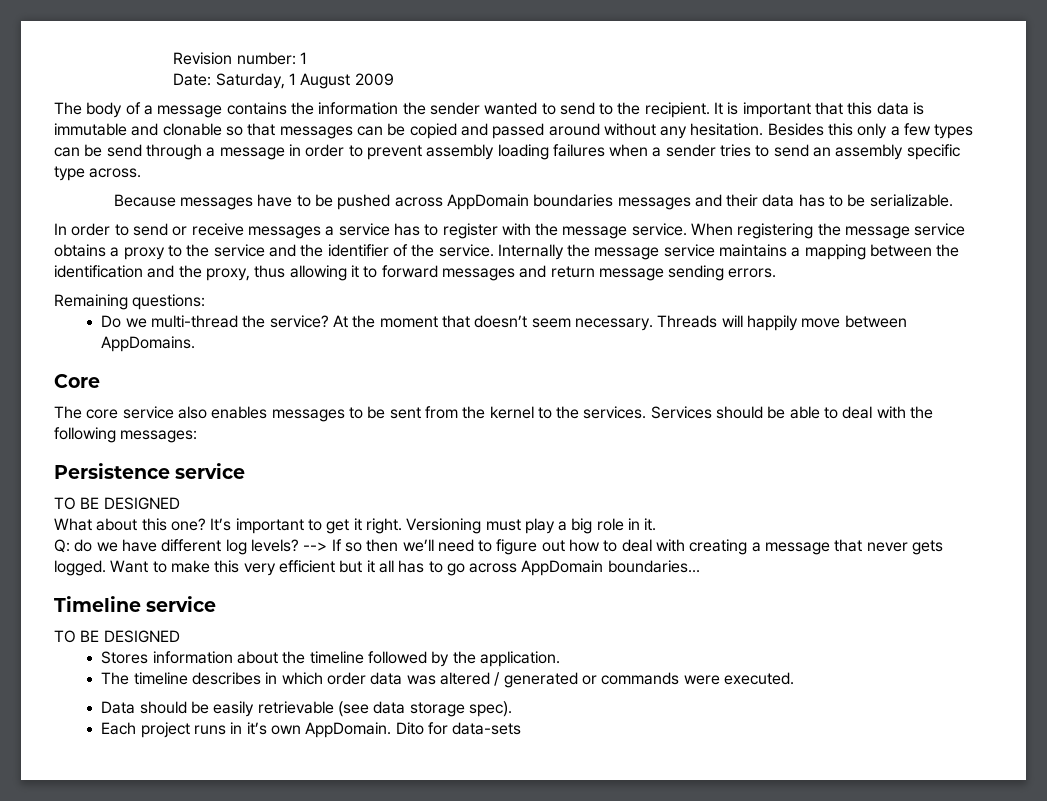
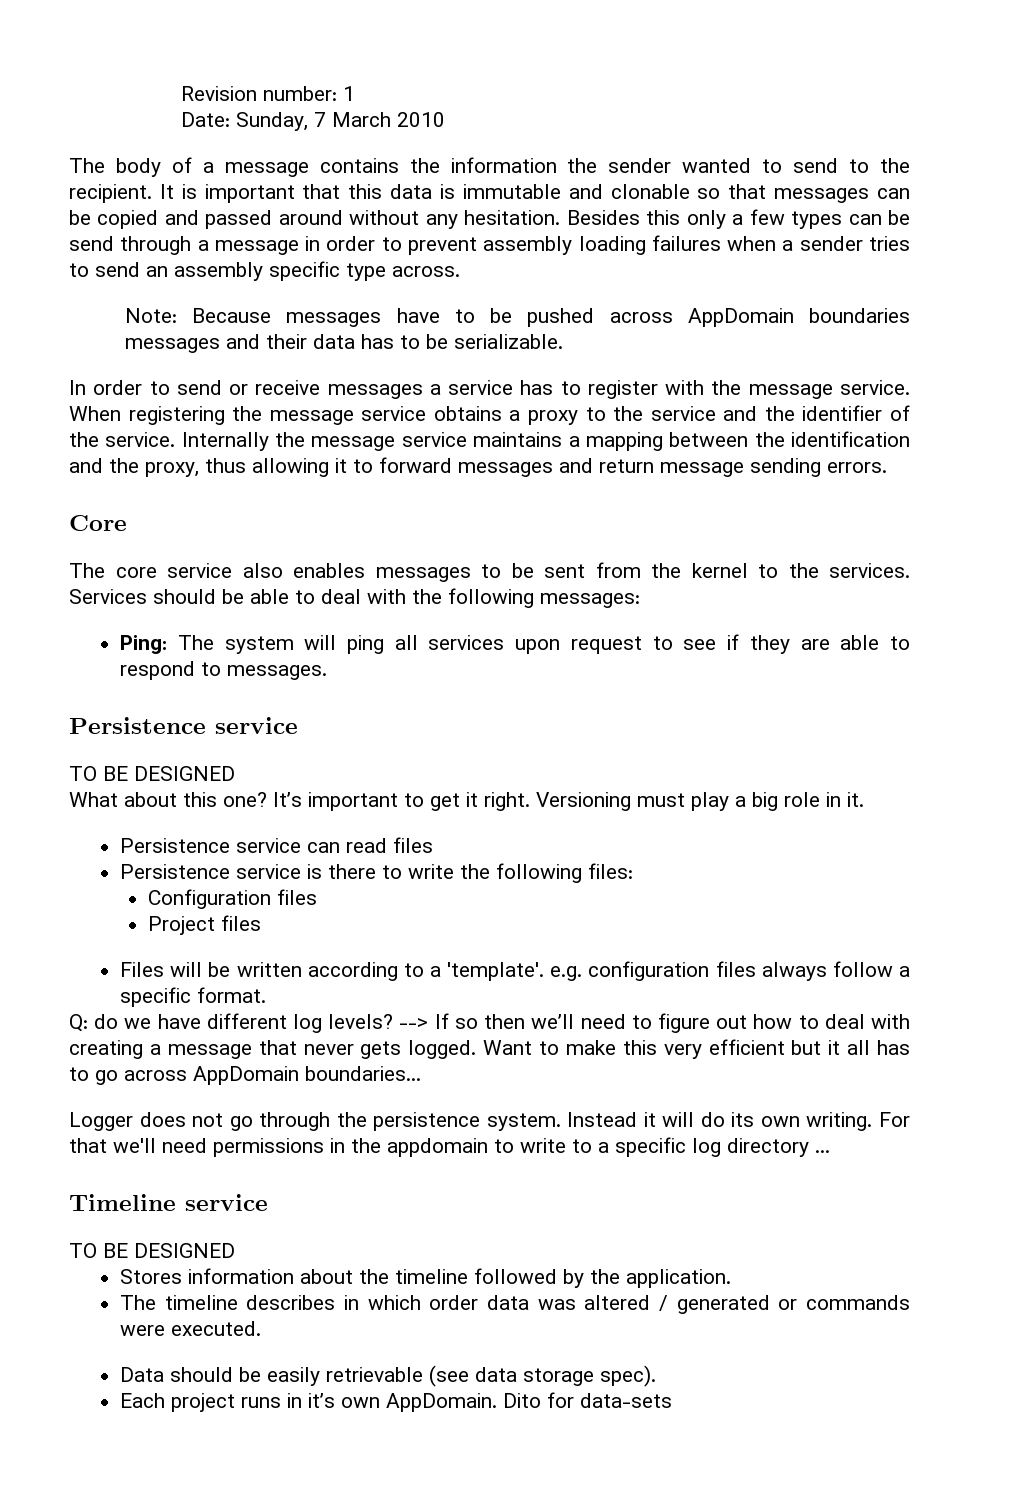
- Date: Saturday, 1 August 2009
+ Date: Sunday, 7 March 2010
- Because messages have to be pushed across AppDomain boundaries messages and their data has to be serializable.
+ Note: Because messages have to be pushed across AppDomain boundaries messages and their data has to be serializable.
- Remaining questions:
- Do we multi-thread the service? At the moment that doesn’t seem necessary. Threads will happily move between AppDomains.
+ Ping: The system will ping all services upon request to see if they are able to respond to messages.
+ Persistence service can read files
+ Persistence service is there to write the following files:
+ Configuration files
+ Project files
+ Files will be written according to a 'template'. e.g. configuration files always follow a specific format.
+ Logger does not go through the persistence system. Instead it will do its own writing. For that we'll need permissions in the appdomain to write to a specific log directory ...

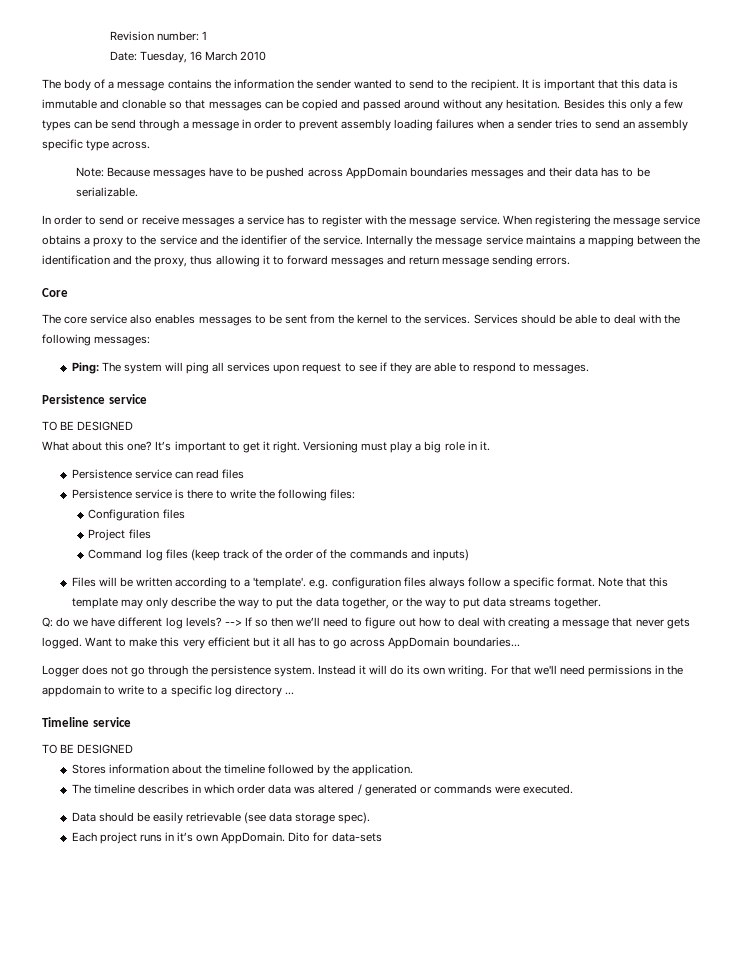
- Date: Sunday, 7 March 2010
+ Date: Tuesday, 16 March 2010
+ Command log files (keep track of the order of the commands and inputs)
+ Note that this template may only describe the way to put the data together, or the way to put data streams together.

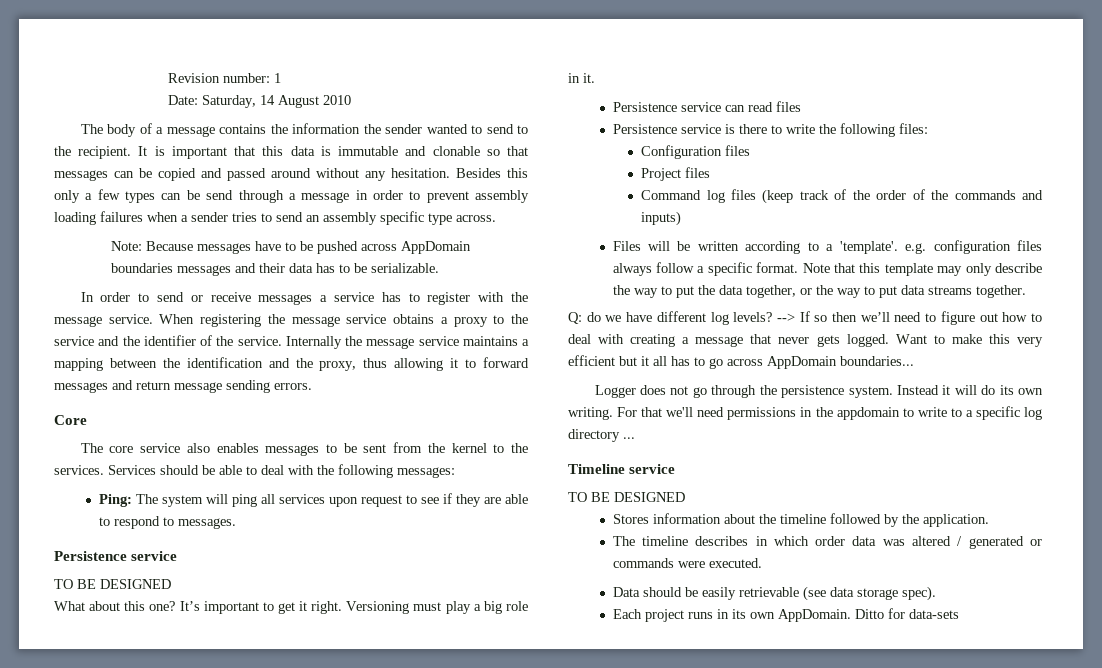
- Date: Tuesday, 16 March 2010
+ Date: Saturday, 14 August 2010
- Each project runs in it’s own AppDomain.
+ Each project runs in its own AppDomain.
- Dito for data-sets
+ Ditto for data-sets

